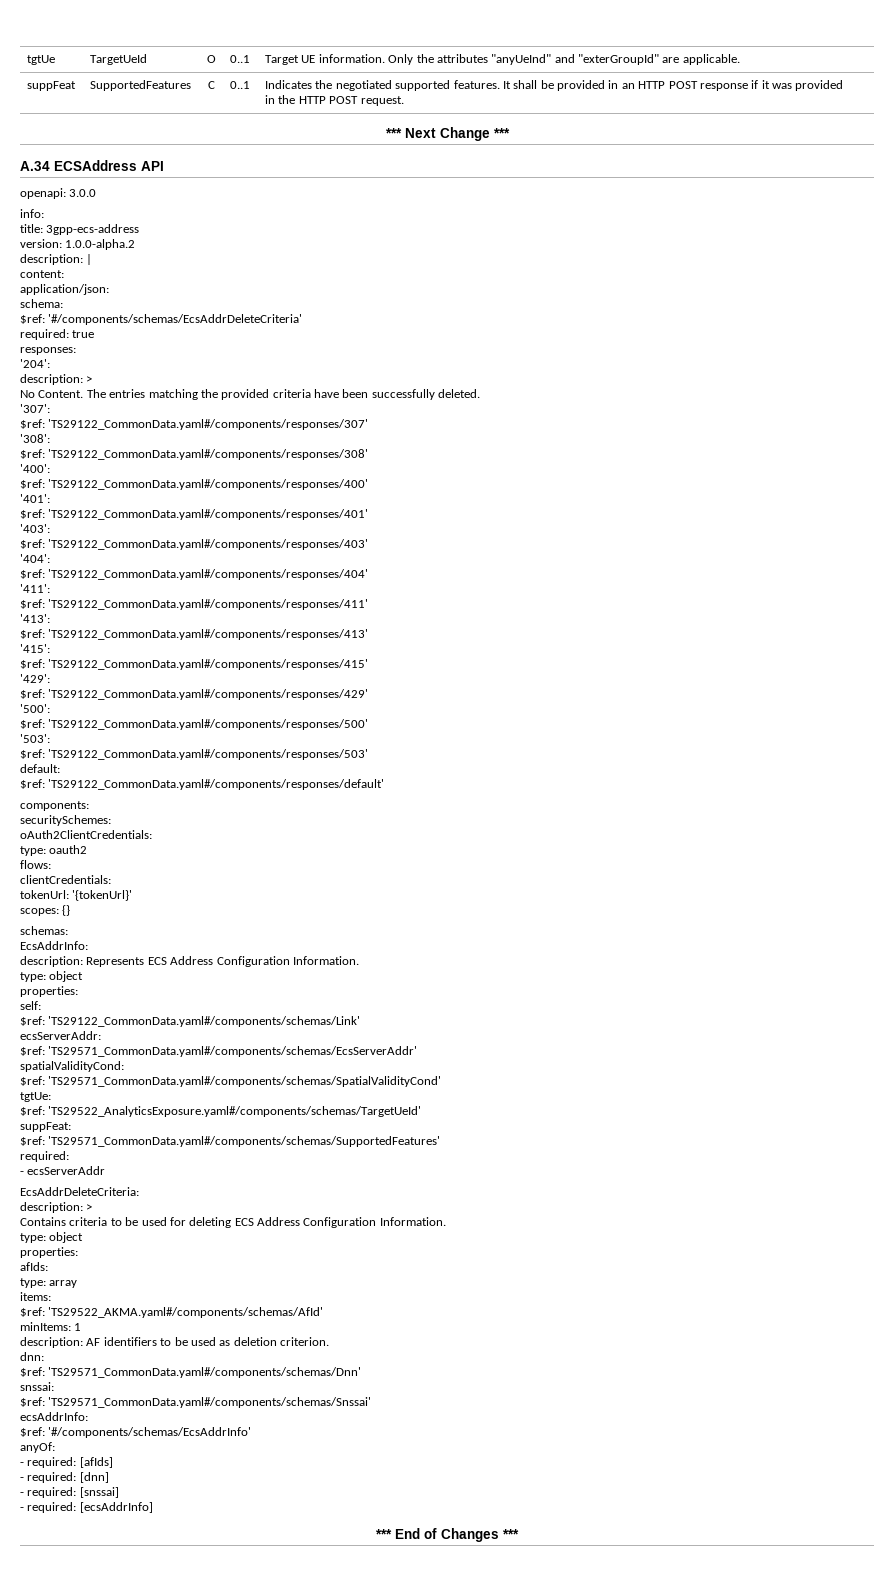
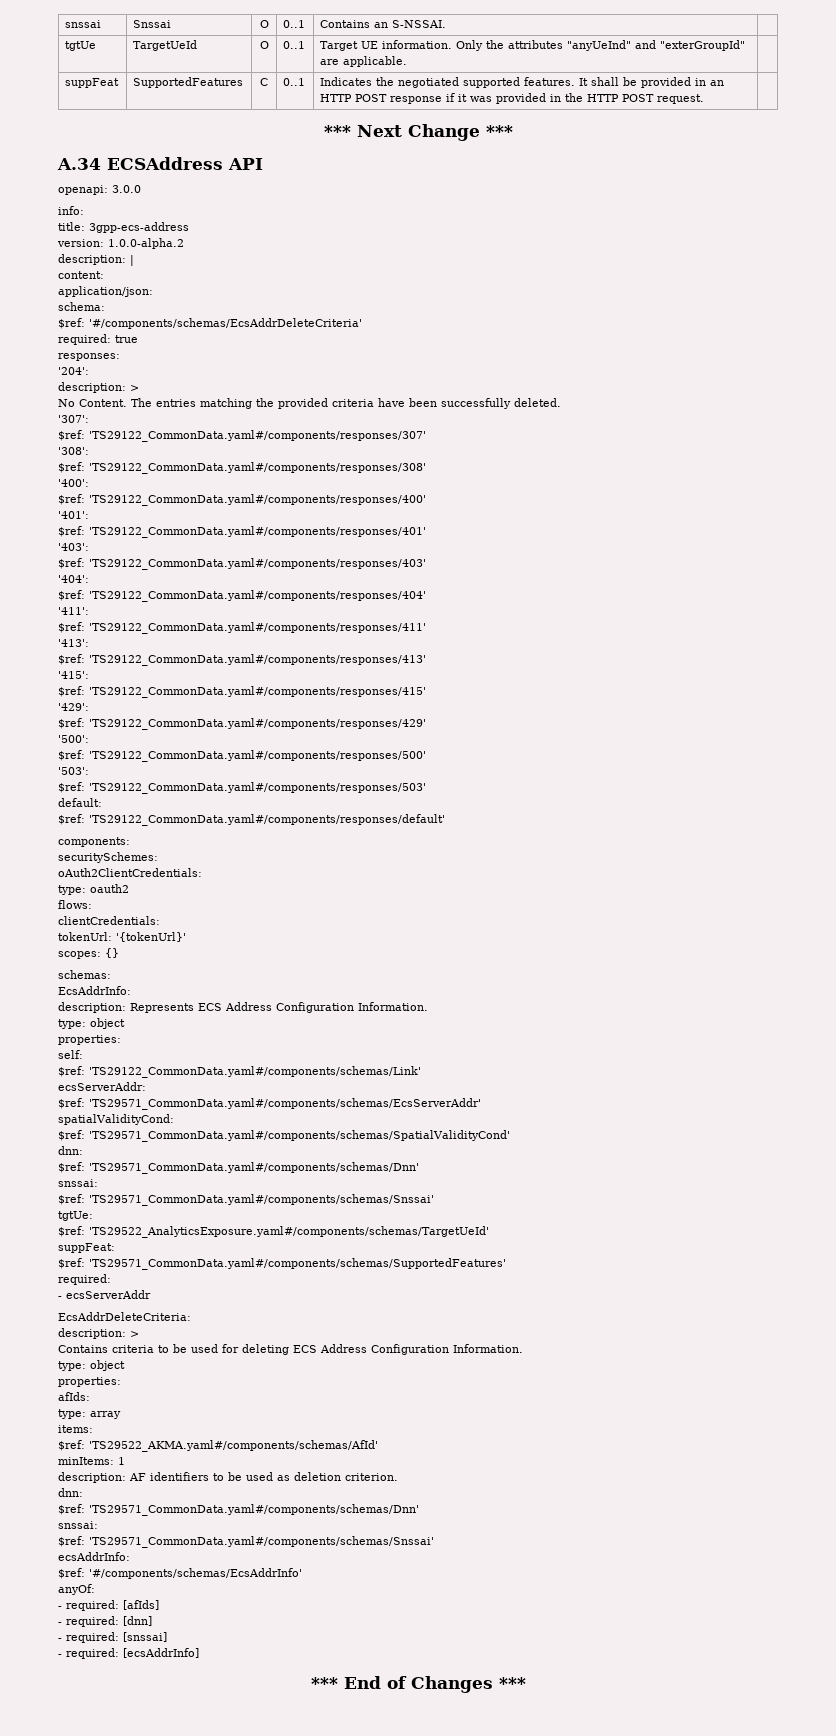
+ snssai | Snssai | O | 0..1 | Contains an S-NSSAI. |
  $ref: 'TS29571_CommonData.yaml#/components/schemas/SpatialValidityCond'
+ dnn:
+ $ref: 'TS29571_CommonData.yaml#/components/schemas/Dnn'
+ snssai:
+ $ref: 'TS29571_CommonData.yaml#/components/schemas/Snssai'

